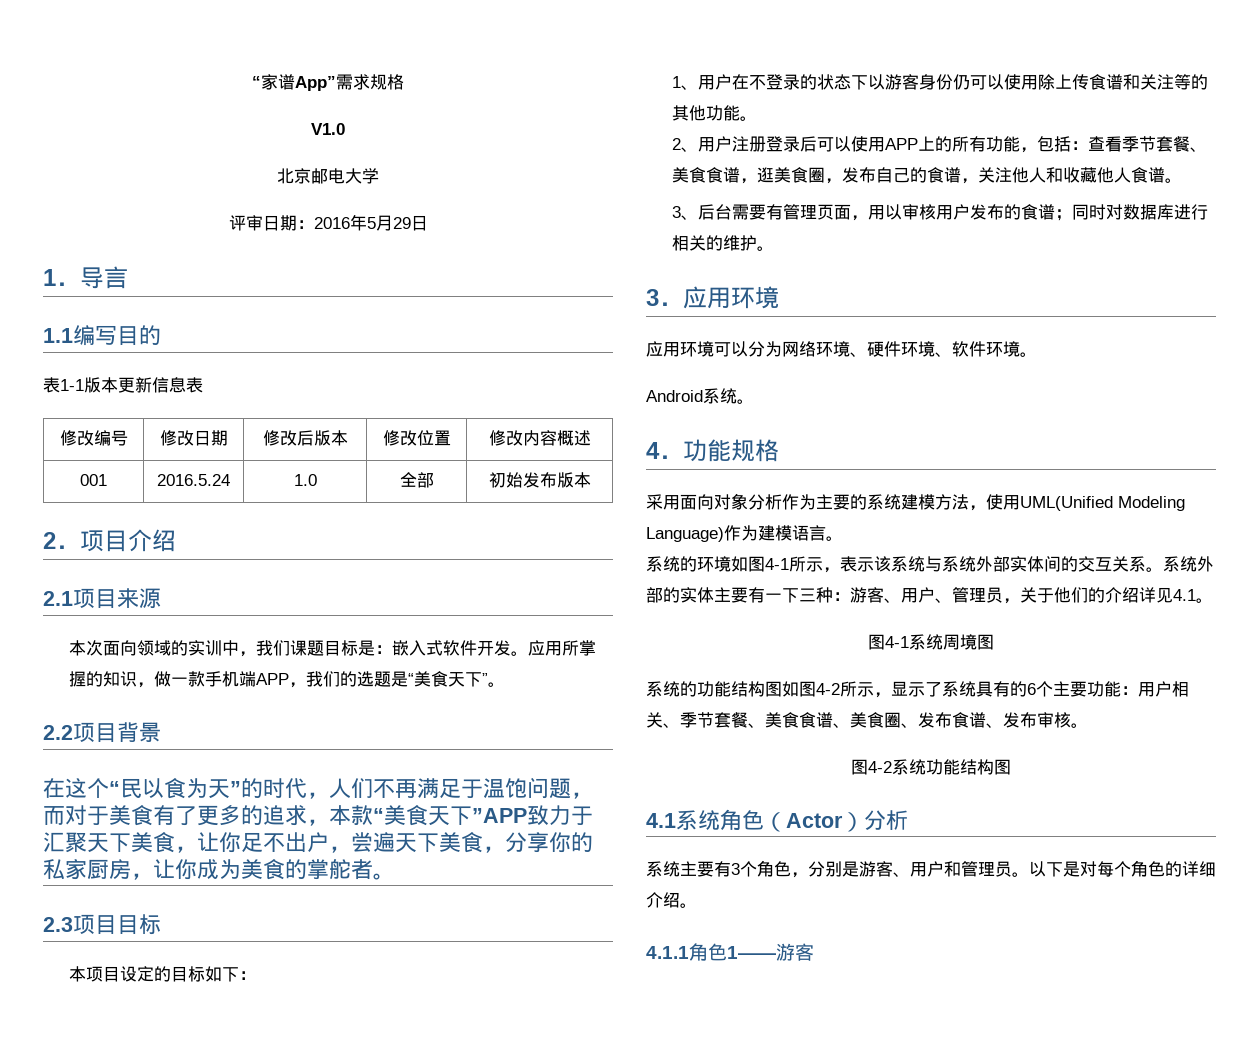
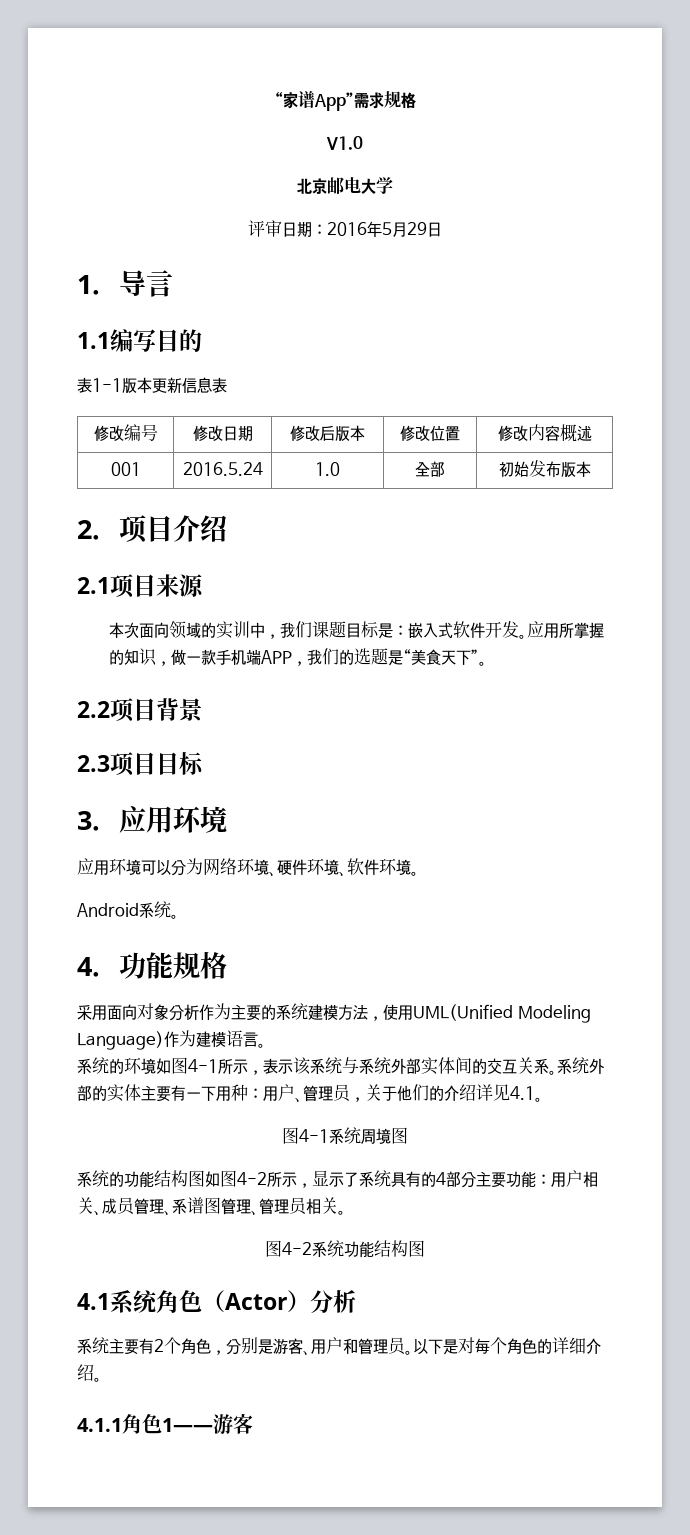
- 在这个“民以食为天”的时代，人们不再满足于温饱问题，而对于美食有了更多的追求，本款“美食天下”APP致力于汇聚天下美食，让你足不出户，尝遍天下美食，分享你的私家厨房，让你成为美食的掌舵者。
  2.3项目目标
- 本项目设定的目标如下：
- 1、用户在不登录的状态下以游客身份仍可以使用除上传食谱和关注等的其他功能。
- 2、用户注册登录后可以使用APP上的所有功能，包括：查看季节套餐、美食食谱，逛美食圈，发布自己的食谱，关注他人和收藏他人食谱。
- 3、后台需要有管理页面，用以审核用户发布的食谱；同时对数据库进行相关的维护。
- 系统外部的实体主要有一下三种：游客、用户、管理员，关于他们的介绍详见4.1。
+ 系统外部的实体主要有一下用种：用户、管理员，关于他们的介绍详见4.1。
- 系统的功能结构图如图4-2所示，显示了系统具有的6个主要功能：用户相关、季节套餐、美食食谱、美食圈、发布食谱、发布审核。
+ 系统的功能结构图如图4-2所示，显示了系统具有的4部分主要功能：用户相关、成员管理、系谱图管理、管理员相关。
- 系统主要有3个角色，分别是游客、用户和管理员。
+ 系统主要有2个角色，分别是游客、用户和管理员。

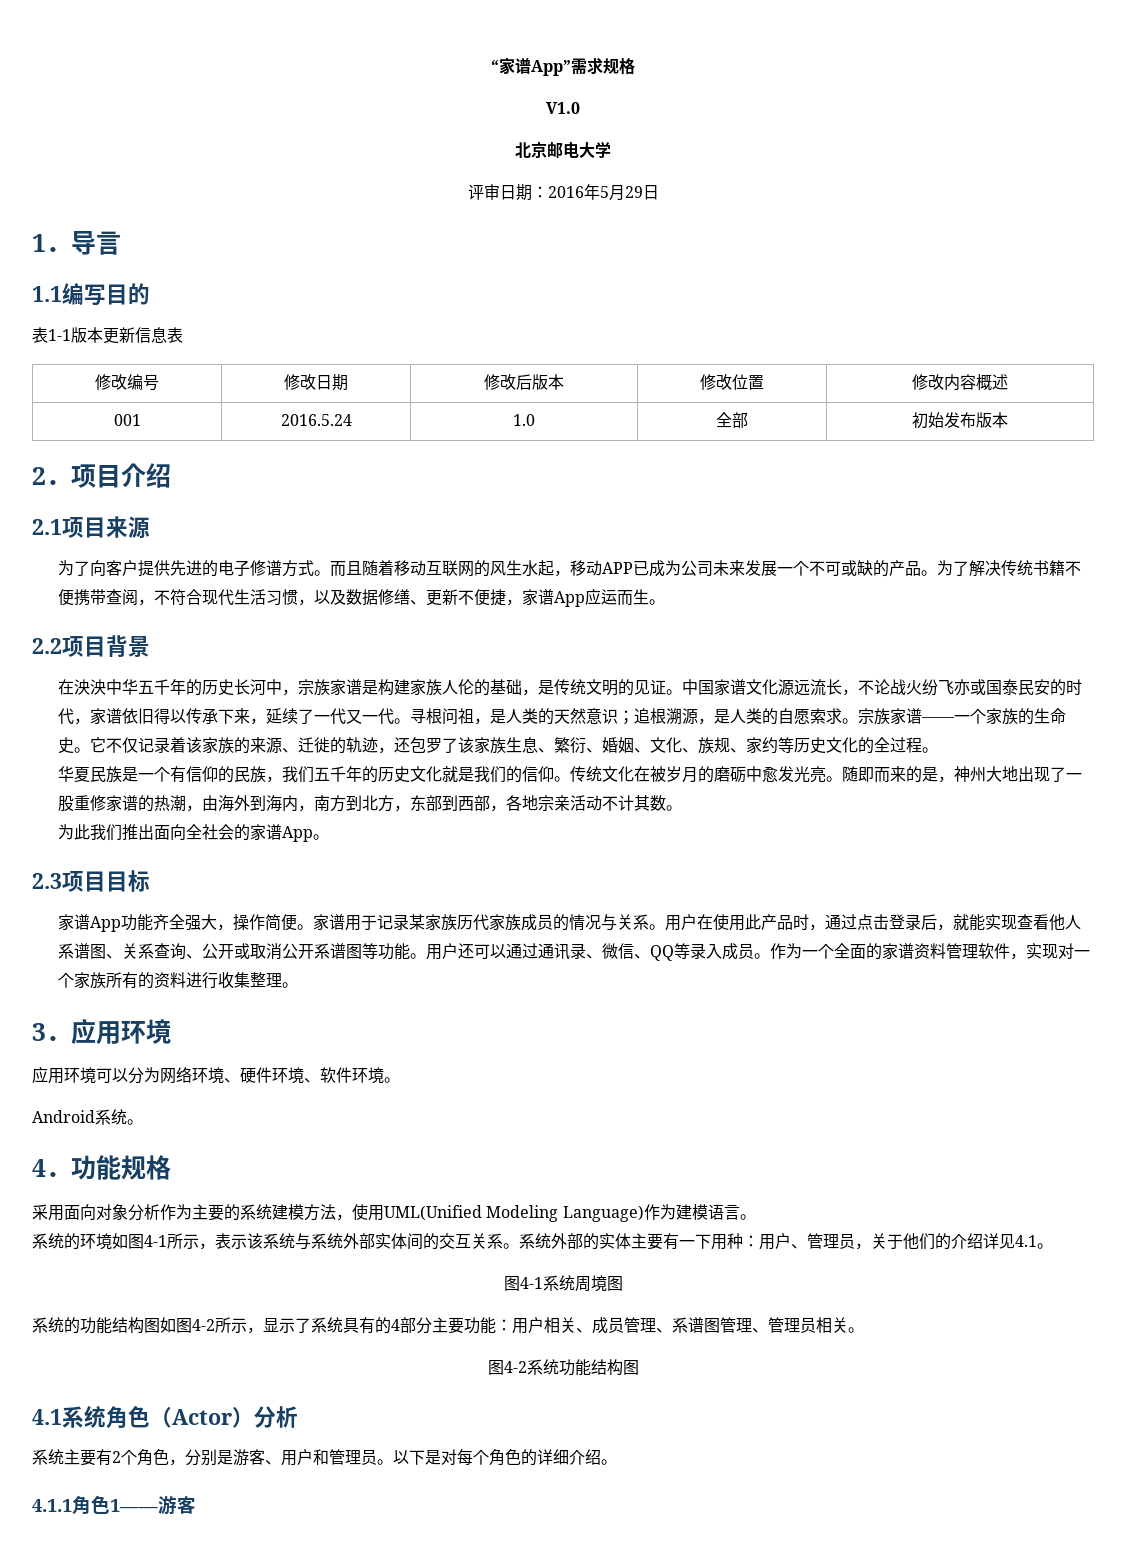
- 本次面向领域的实训中，我们课题目标是：嵌入式软件开发。应用所掌握的知识，做一款手机端APP，我们的选题是“美食天下”。
+ 为了向客户提供先进的电子修谱方式。而且随着移动互联网的风生水起，移动APP已成为公司未来发展一个不可或缺的产品。为了解决传统书籍不便携带查阅，不符合现代生活习惯，以及数据修缮、更新不便捷，家谱App应运而生。
  2.2项目背景
+ 在泱泱中华五千年的历史长河中，宗族家谱是构建家族人伦的基础，是传统文明的见证。中国家谱文化源远流长，不论战火纷飞亦或国泰民安的时代，家谱依旧得以传承下来，延续了一代又一代。寻根问祖，是人类的天然意识；追根溯源，是人类的自愿索求。宗族家谱——一个家族的生命史。它不仅记录着该家族的来源、迁徙的轨迹，还包罗了该家族生息、繁衍、婚姻、文化、族规、家约等历史文化的全过程。
+ 华夏民族是一个有信仰的民族，我们五千年的历史文化就是我们的信仰。传统文化在被岁月的磨砺中愈发光亮。随即而来的是，神州大地出现了一股重修家谱的热潮，由海外到海内，南方到北方，东部到西部，各地宗亲活动不计其数。
+ 为此我们推出面向全社会的家谱App。
  2.3项目目标
+ 家谱App功能齐全强大，操作简便。家谱用于记录某家族历代家族成员的情况与关系。用户在使用此产品时，通过点击登录后，就能实现查看他人系谱图、关系查询、公开或取消公开系谱图等功能。用户还可以通过通讯录、微信、QQ等录入成员。作为一个全面的家谱资料管理软件，实现对一个家族所有的资料进行收集整理。

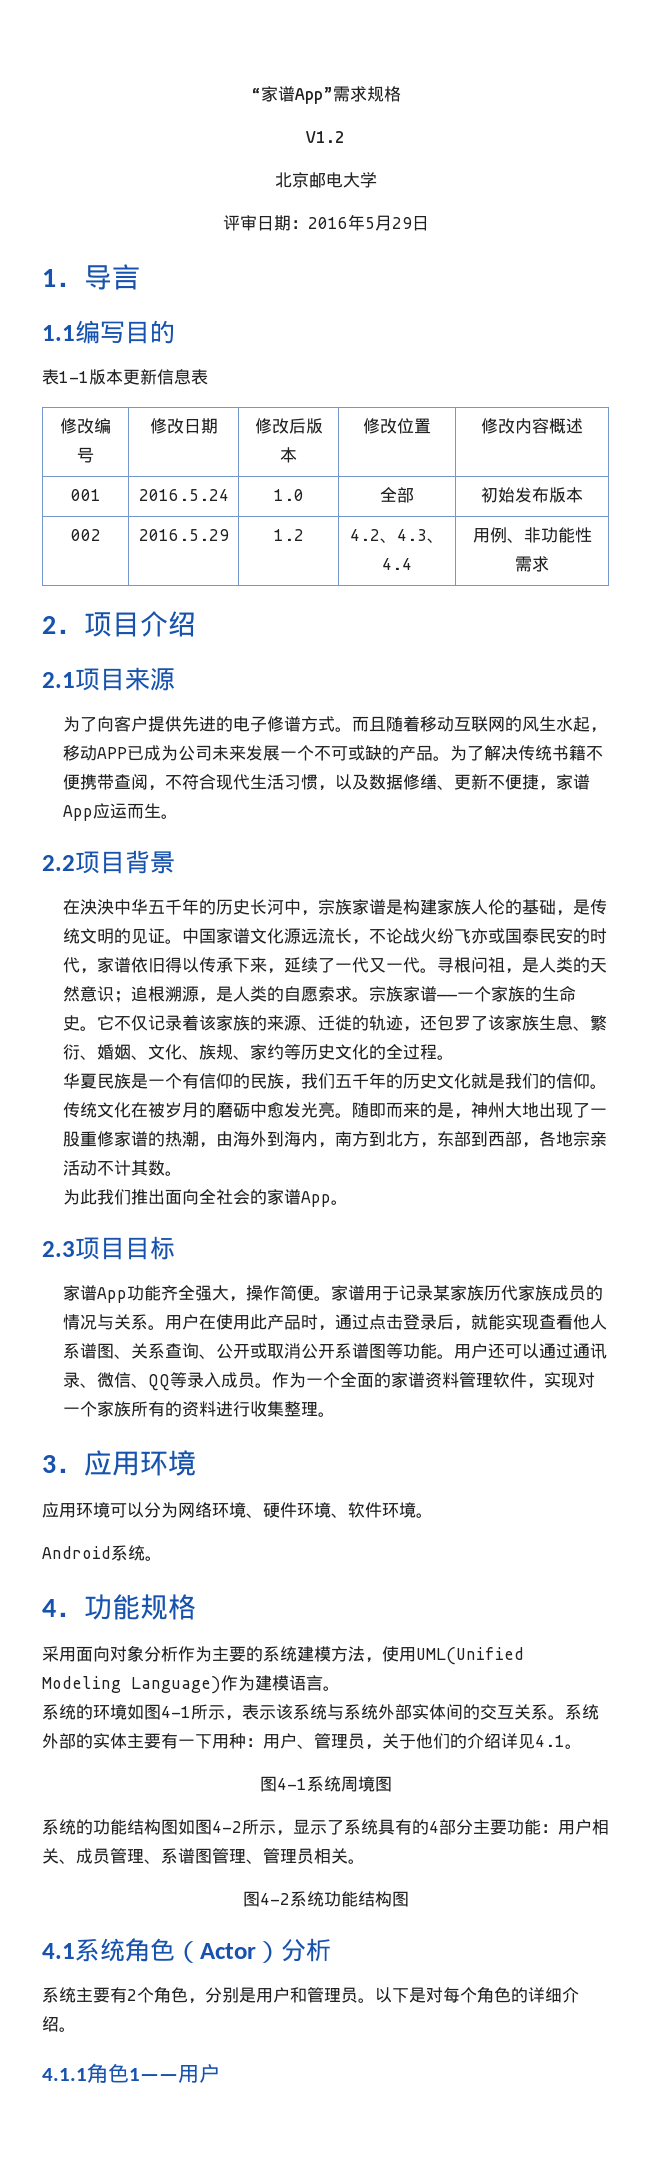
- V1.0
+ V1.2
+ 002 | 2016.5.29 | 1.2 | 4.2、4.3、4.4 | 用例、非功能性需求
- 系统主要有2个角色，分别是游客、用户和管理员。
+ 系统主要有2个角色，分别是用户和管理员。
- 4.1.1角色1——游客
+ 4.1.1角色1——用户

